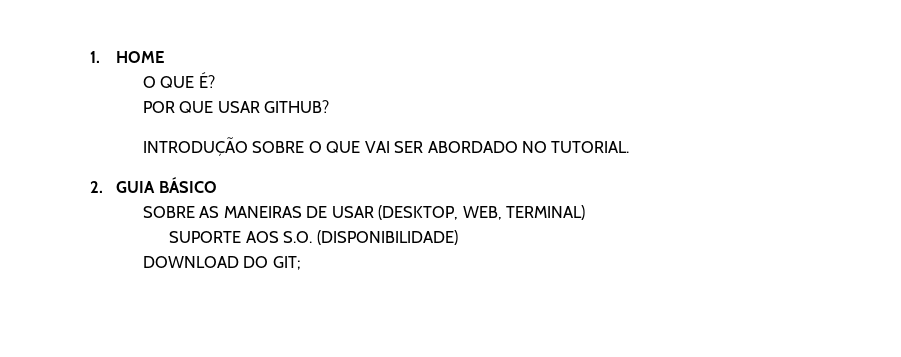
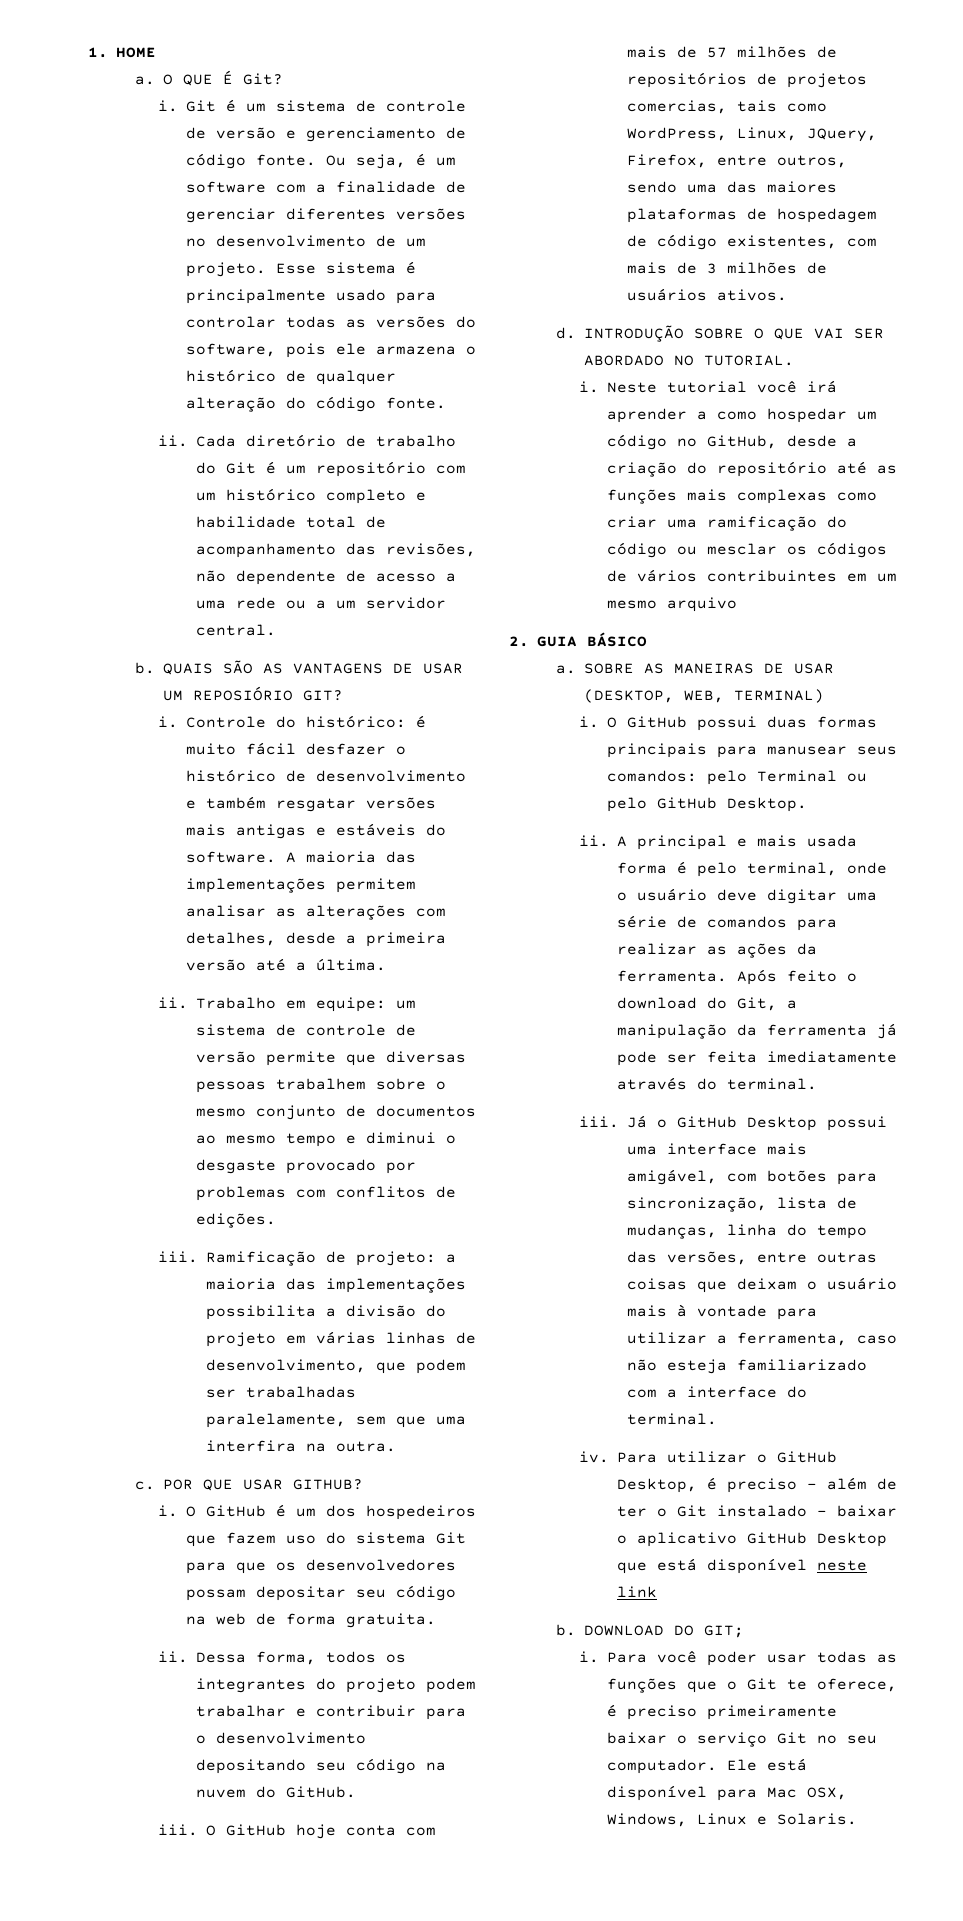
- O QUE É?
- POR QUE USAR GITHUB?
- INTRODUÇÃO SOBRE O QUE VAI SER ABORDADO NO TUTORIAL.
+ a. O QUE É Git?
+ i. Git é um sistema de controle de versão e gerenciamento de código fonte. Ou seja, é um software com a finalidade de gerenciar diferentes versões no desenvolvimento de um projeto. Esse sistema é principalmente usado para controlar todas as versões do software, pois ele armazena o histórico de qualquer alteração do código fonte.
+ ii. Cada diretório de trabalho do Git é um repositório com um histórico completo e habilidade total de acompanhamento das revisões, não dependente de acesso a uma rede ou a um servidor central.
+ b. QUAIS SÃO AS VANTAGENS DE USAR UM REPOSIÓRIO GIT?
+ i. Controle do histórico: é muito fácil desfazer o histórico de desenvolvimento e também resgatar versões mais antigas e estáveis do software. A maioria das implementações permitem analisar as alterações com detalhes, desde a primeira versão até a última.
+ ii. Trabalho em equipe: um sistema de controle de versão permite que diversas pessoas trabalhem sobre o mesmo conjunto de documentos ao mesmo tempo e diminui o desgaste provocado por problemas com conflitos de edições.
+ iii. Ramificação de projeto: a maioria das implementações possibilita a divisão do projeto em várias linhas de desenvolvimento, que podem ser trabalhadas paralelamente, sem que uma interfira na outra.
+ c. POR QUE USAR GITHUB?
+ i. O GitHub é um dos hospedeiros que fazem uso do sistema Git para que os desenvolvedores possam depositar seu código na web de forma gratuita.
+ ii. Dessa forma, todos os integrantes do projeto podem trabalhar e contribuir para o desenvolvimento depositando seu código na nuvem do GitHub.
+ iii. O GitHub hoje conta com mais de 57 milhões de repositórios de projetos comercias, tais como WordPress, Linux, JQuery, Firefox, entre outros, sendo uma das maiores plataformas de hospedagem de código existentes, com mais de 3 milhões de usuários ativos.
+ d. INTRODUÇÃO SOBRE O QUE VAI SER ABORDADO NO TUTORIAL.
+ i. Neste tutorial você irá aprender a como hospedar um código no GitHub, desde a criação do repositório até as funções mais complexas como criar uma ramificação do código ou mesclar os códigos de vários contribuintes em um mesmo arquivo
  2. GUIA BÁSICO
- SOBRE AS MANEIRAS DE USAR (DESKTOP, WEB, TERMINAL)
+ a. SOBRE AS MANEIRAS DE USAR (DESKTOP, WEB, TERMINAL)
- SUPORTE AOS S.O. (DISPONIBILIDADE)
- DOWNLOAD DO GIT;
+ i. O GitHub possui duas formas principais para manusear seus comandos: pelo Terminal ou pelo GitHub Desktop.
+ ii. A principal e mais usada forma é pelo terminal, onde o usuário deve digitar uma série de comandos para realizar as ações da ferramenta. Após feito o download do Git, a manipulação da ferramenta já pode ser feita imediatamente através do terminal.
+ iii. Já o GitHub Desktop possui uma interface mais amigável, com botões para sincronização, lista de mudanças, linha do tempo das versões, entre outras coisas que deixam o usuário mais à vontade para utilizar a ferramenta, caso não esteja familiarizado com a interface do terminal.
+ iv. Para utilizar o GitHub Desktop, é preciso – além de ter o Git instalado – baixar o aplicativo GitHub Desktop que está disponível neste link
+ b. DOWNLOAD DO GIT;
+ i. Para você poder usar todas as funções que o Git te oferece, é preciso primeiramente baixar o serviço Git no seu computador. Ele está disponível para Mac OSX, Windows, Linux e Solaris.

